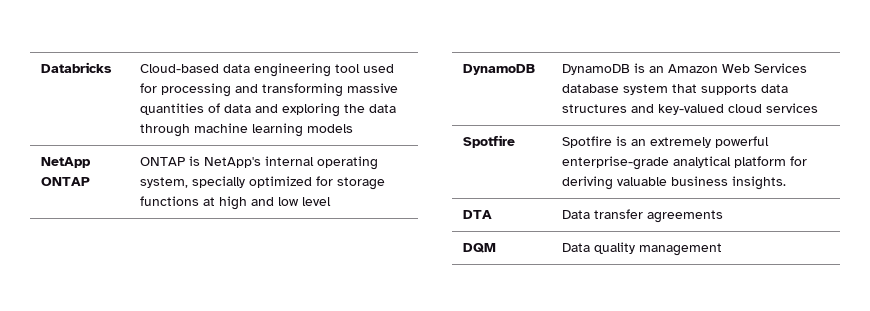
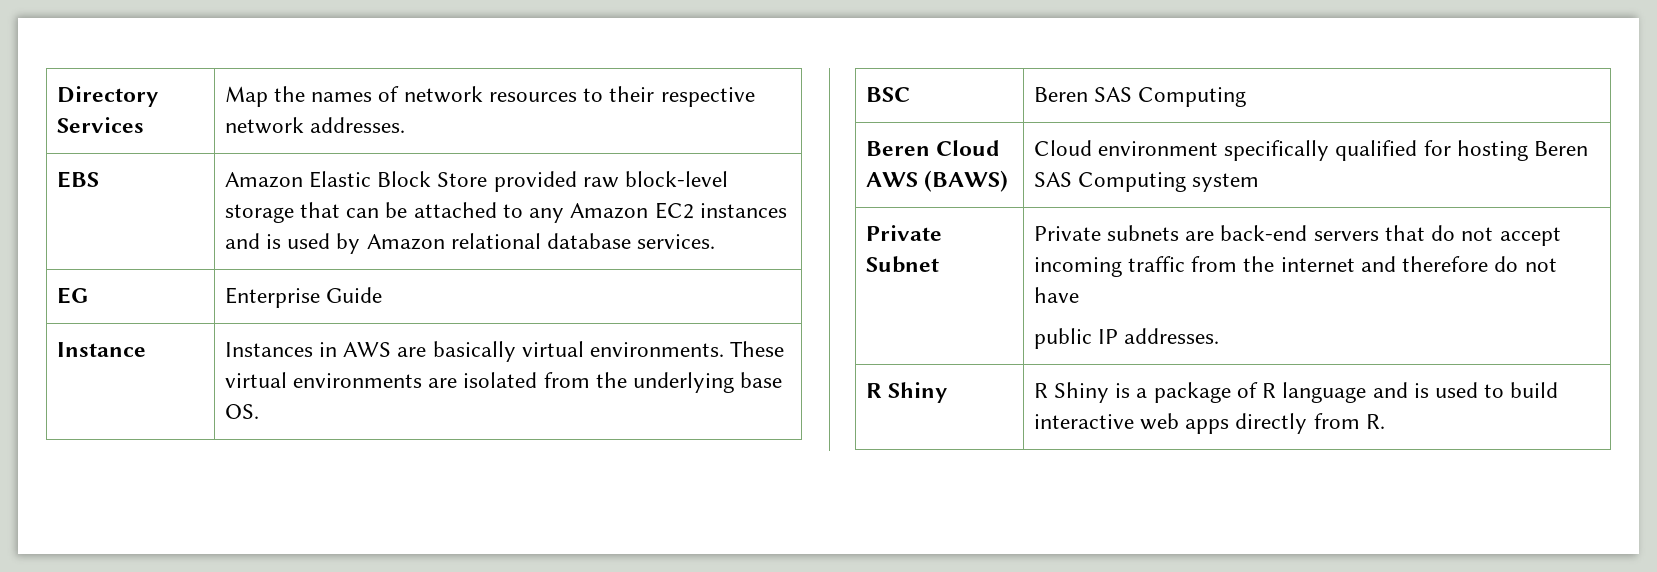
- Databricks | Cloud-based data engineering tool used for processing and transforming massive quantities of data and exploring the data through machine learning models
- NetApp ONTAP | ONTAP is NetApp's internal operating system, specially optimized for storage functions at high and low level
- DynamoDB | DynamoDB is an Amazon Web Services database system that supports data structures and key-valued cloud services
- Spotfire | Spotfire is an extremely powerful enterprise-grade analytical platform for deriving valuable business insights.
- DTA | Data transfer agreements
- DQM | Data quality management
+ Directory Services | Map the names of network resources to their respective network addresses.
+ EBS | Amazon Elastic Block Store provided raw block-level storage that can be attached to any Amazon EC2 instances and is used by Amazon relational database services.
+ EG | Enterprise Guide
+ Instance | Instances in AWS are basically virtual environments. These virtual environments are isolated from the underlying base OS.
+ BSC | Beren SAS Computing
+ Beren Cloud AWS (BAWS) | Cloud environment specifically qualified for hosting Beren SAS Computing system
+ Private Subnet | Private subnets are back-end servers that do not accept incoming traffic from the internet and therefore do not have
+ public IP addresses.
+ R Shiny | R Shiny is a package of R language and is used to build interactive web apps directly from R.

